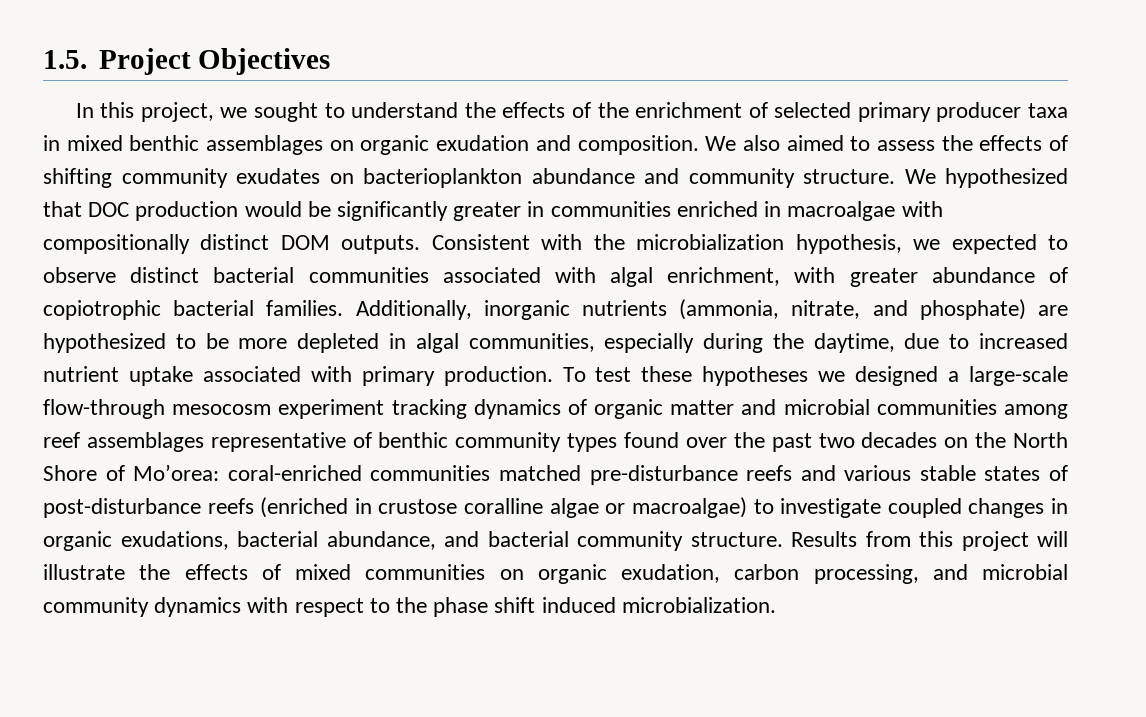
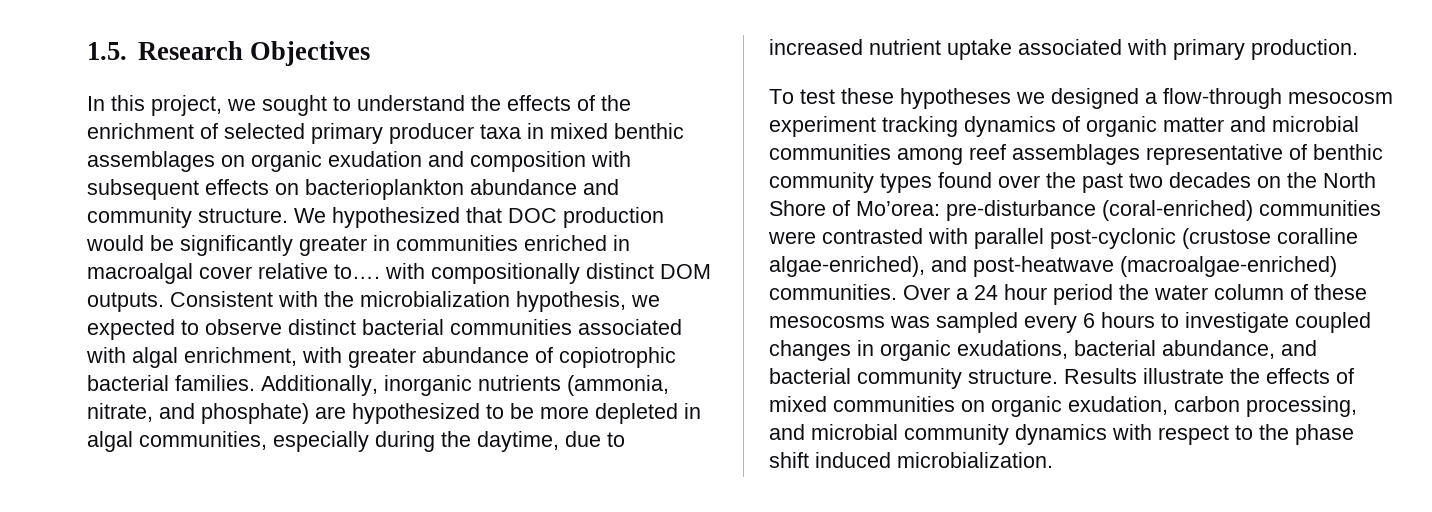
- 1.5. Project Objectives
+ 1.5. Research Objectives
- In this project, we sought to understand the effects of the enrichment of selected primary producer taxa in mixed benthic assemblages on organic exudation and composition. We also aimed to assess the effects of shifting community exudates on bacterioplankton abundance and community structure.
+ In this project, we sought to understand the effects of the enrichment of selected primary producer taxa in mixed benthic assemblages on organic exudation and composition with subsequent effects on bacterioplankton abundance and community structure.
- We hypothesized that DOC production would be significantly greater in communities enriched in macroalgae with compositionally distinct DOM outputs.
+ We hypothesized that DOC production would be significantly greater in communities enriched in macroalgal cover relative to…. with compositionally distinct DOM outputs.
- Additionally, inorganic nutrients (ammonia, nitrate, and phosphate) are hypothesized to be more depleted in algal communities, especially during the daytime, due to increased nutrient uptake associated with primary production. To test these hypotheses we designed a large-scale flow-through mesocosm experiment tracking dynamics of organic matter and microbial communities among reef assemblages representative of benthic community types found over the past two decades on the North Shore of Mo’orea:
+ Additionally, inorganic nutrients (ammonia, nitrate, and phosphate) are hypothesized to be more depleted in algal communities, especially during the daytime, due to increased nutrient uptake associated with primary production.
+ To test these hypotheses we designed a flow-through mesocosm experiment tracking dynamics of organic matter and microbial communities among reef assemblages representative of benthic community types found over the past two decades on the North Shore of Mo’orea:
- coral-enriched communities matched pre-disturbance reefs and various stable states of post-disturbance reefs (enriched in crustose coralline algae or macroalgae) to investigate coupled changes in organic exudations, bacterial abundance, and bacterial community structure.
+ pre-disturbance (coral-enriched) communities were contrasted with parallel post-cyclonic (crustose coralline algae-enriched), and post-heatwave (macroalgae-enriched) communities. Over a 24 hour period the water column of these mesocosms was sampled every 6 hours to investigate coupled changes in organic exudations, bacterial abundance, and bacterial community structure.
- Results from this project will illustrate the effects of mixed communities on organic exudation, carbon processing, and microbial community dynamics with respect to the phase shift induced microbialization.
+ Results illustrate the effects of mixed communities on organic exudation, carbon processing, and microbial community dynamics with respect to the phase shift induced microbialization.

